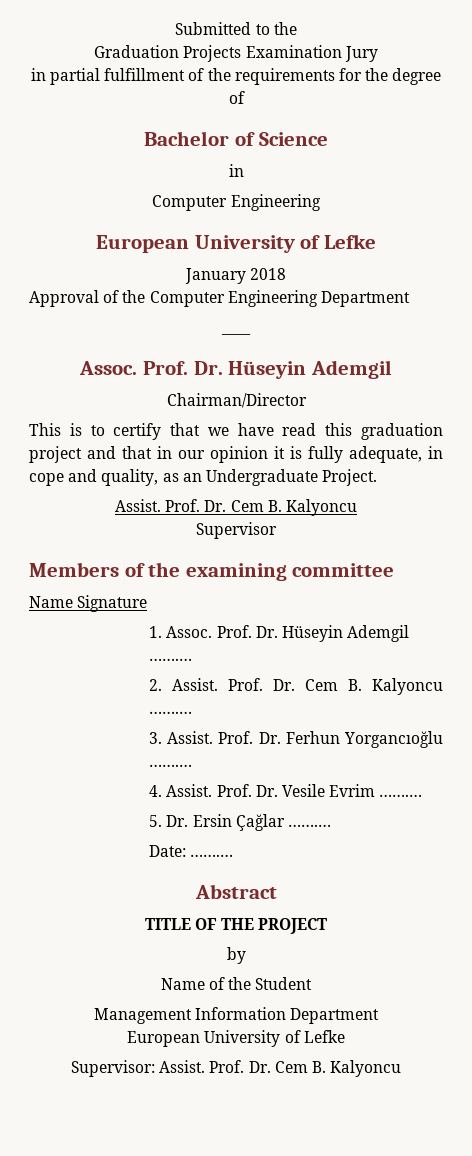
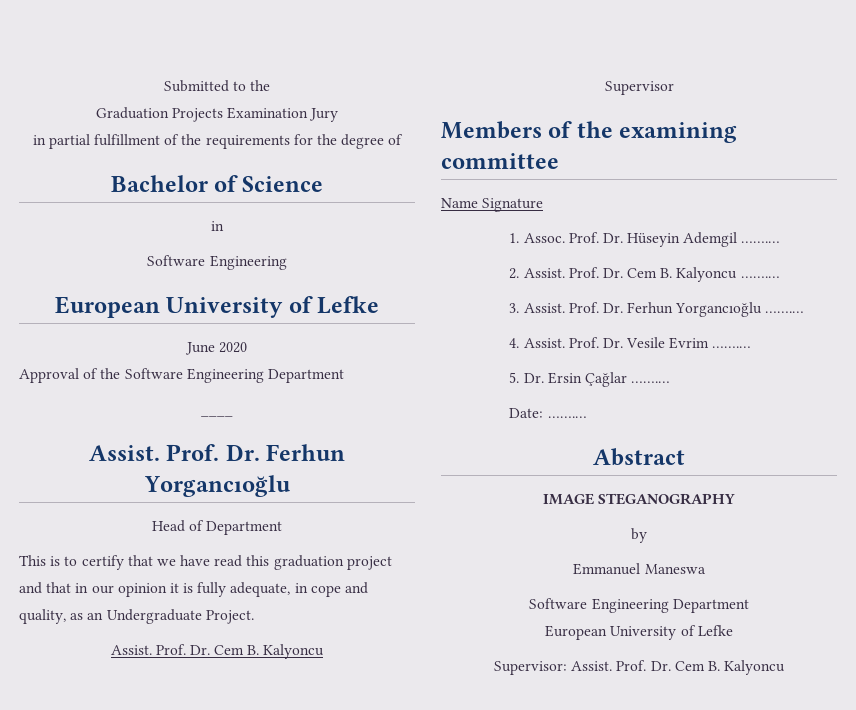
  Bachelor of Science
  in
- Computer Engineering
+ Software Engineering
- January 2018
+ June 2020
- Approval of the Computer Engineering Department
+ Approval of the Software Engineering Department
  ____
- Assoc. Prof. Dr. Hüseyin Ademgil
- Chairman/Director
+ Assist. Prof. Dr. Ferhun Yorgancıoğlu
+ Head of Department
- TITLE OF THE PROJECT
+ IMAGE STEGANOGRAPHY
  by
- Name of the Student
- Management Information Department
+ Emmanuel Maneswa
+ Software Engineering Department

